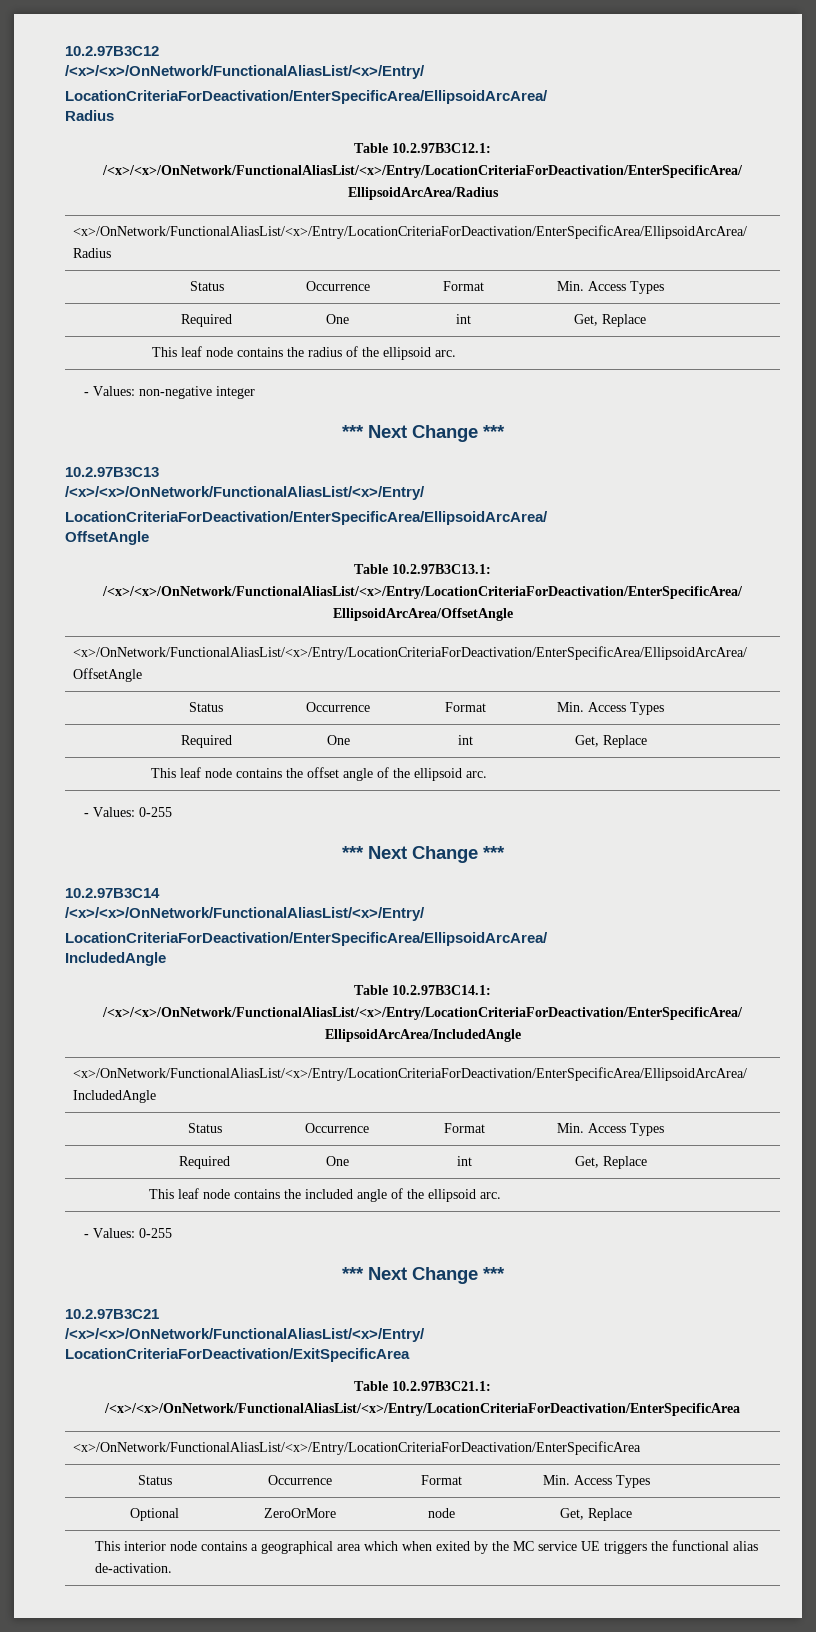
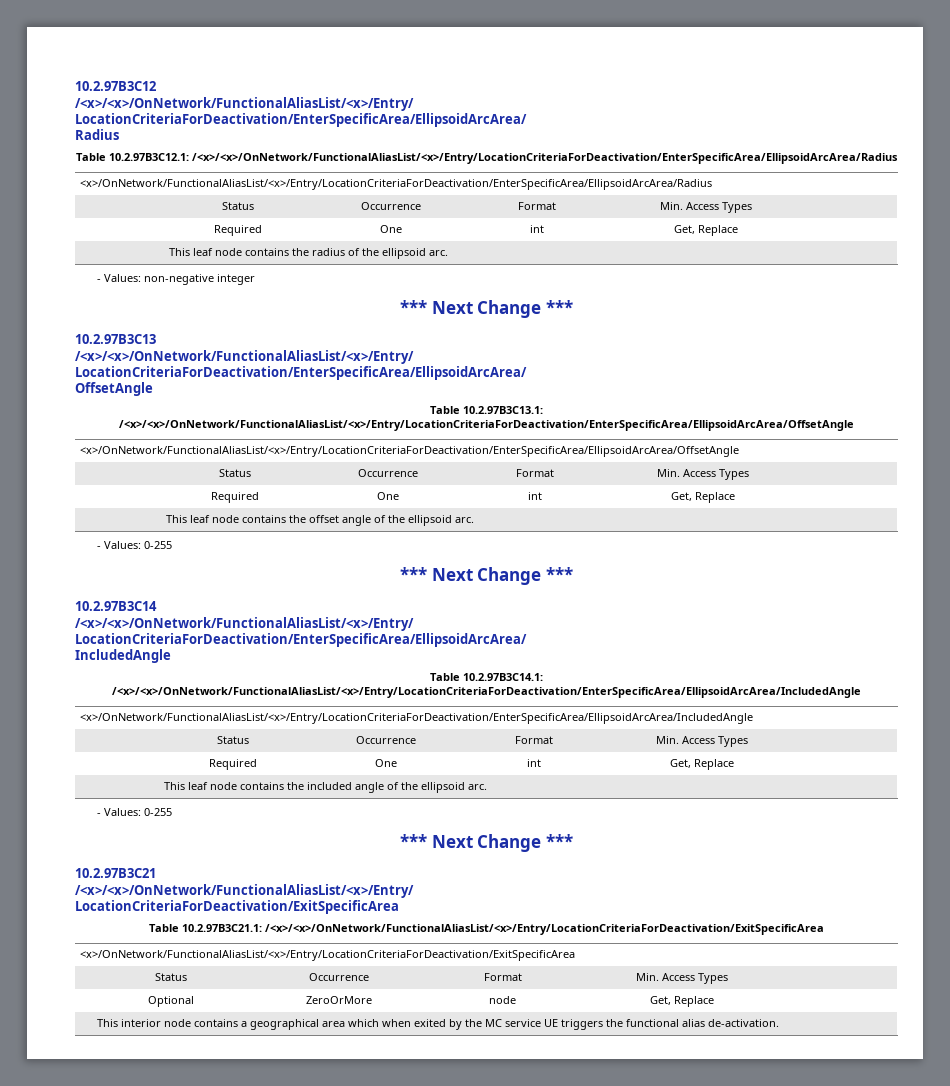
- Table 10.2.97B3C12.1: /<x>/<x>/OnNetwork/FunctionalAliasList/<x>/Entry/LocationCriteriaForDeactivation/EnterSpecificArea/ EllipsoidArcArea/Radius
- <x>/OnNetwork/FunctionalAliasList/<x>/Entry/LocationCriteriaForDeactivation/EnterSpecificArea/EllipsoidArcArea/ Radius
+ Table 10.2.97B3C12.1: /<x>/<x>/OnNetwork/FunctionalAliasList/<x>/Entry/LocationCriteriaForDeactivation/EnterSpecificArea/EllipsoidArcArea/Radius
+ <x>/OnNetwork/FunctionalAliasList/<x>/Entry/LocationCriteriaForDeactivation/EnterSpecificArea/EllipsoidArcArea/Radius
- Table 10.2.97B3C13.1: /<x>/<x>/OnNetwork/FunctionalAliasList/<x>/Entry/LocationCriteriaForDeactivation/EnterSpecificArea/ EllipsoidArcArea/OffsetAngle
- <x>/OnNetwork/FunctionalAliasList/<x>/Entry/LocationCriteriaForDeactivation/EnterSpecificArea/EllipsoidArcArea/ OffsetAngle
+ Table 10.2.97B3C13.1: /<x>/<x>/OnNetwork/FunctionalAliasList/<x>/Entry/LocationCriteriaForDeactivation/EnterSpecificArea/EllipsoidArcArea/OffsetAngle
+ <x>/OnNetwork/FunctionalAliasList/<x>/Entry/LocationCriteriaForDeactivation/EnterSpecificArea/EllipsoidArcArea/OffsetAngle
- Table 10.2.97B3C14.1: /<x>/<x>/OnNetwork/FunctionalAliasList/<x>/Entry/LocationCriteriaForDeactivation/EnterSpecificArea/ EllipsoidArcArea/IncludedAngle
- <x>/OnNetwork/FunctionalAliasList/<x>/Entry/LocationCriteriaForDeactivation/EnterSpecificArea/EllipsoidArcArea/ IncludedAngle
+ Table 10.2.97B3C14.1: /<x>/<x>/OnNetwork/FunctionalAliasList/<x>/Entry/LocationCriteriaForDeactivation/EnterSpecificArea/EllipsoidArcArea/IncludedAngle
+ <x>/OnNetwork/FunctionalAliasList/<x>/Entry/LocationCriteriaForDeactivation/EnterSpecificArea/EllipsoidArcArea/IncludedAngle
- Table 10.2.97B3C21.1: /<x>/<x>/OnNetwork/FunctionalAliasList/<x>/Entry/LocationCriteriaForDeactivation/EnterSpecificArea
- <x>/OnNetwork/FunctionalAliasList/<x>/Entry/LocationCriteriaForDeactivation/EnterSpecificArea
+ Table 10.2.97B3C21.1: /<x>/<x>/OnNetwork/FunctionalAliasList/<x>/Entry/LocationCriteriaForDeactivation/ExitSpecificArea
+ <x>/OnNetwork/FunctionalAliasList/<x>/Entry/LocationCriteriaForDeactivation/ExitSpecificArea

